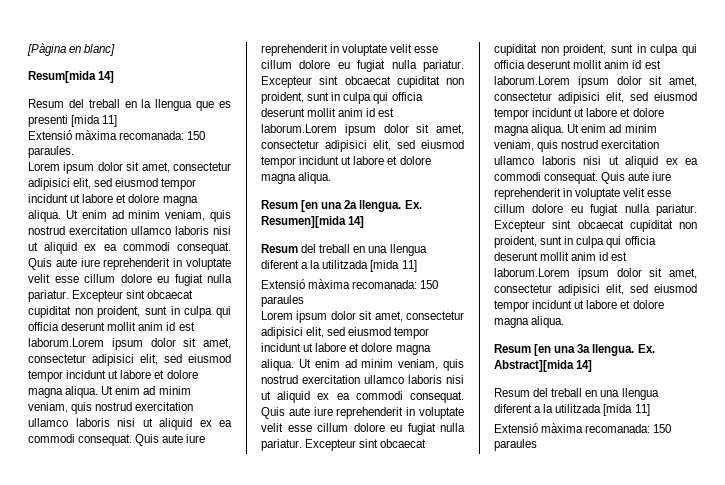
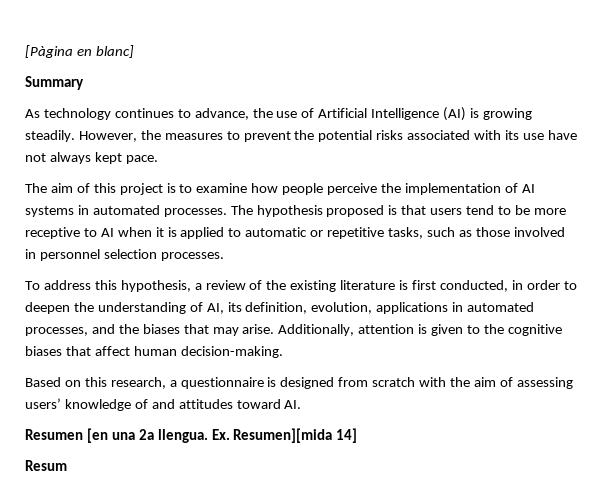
- Resum[mida 14]
- Resum del treball en la llengua que es presenti [mida 11]
- Extensió màxima recomanada: 150 paraules.
- Lorem ipsum dolor sit amet, consectetur adipisici elit, sed eiusmod tempor incidunt ut labore et dolore magna aliqua. Ut enim ad minim veniam, quis nostrud exercitation ullamco laboris nisi ut aliquid ex ea commodi consequat. Quis aute iure reprehenderit in voluptate velit esse cillum dolore eu fugiat nulla pariatur. Excepteur sint obcaecat cupiditat non proident, sunt in culpa qui officia deserunt mollit anim id est laborum.Lorem ipsum dolor sit amet, consectetur adipisici elit, sed eiusmod tempor incidunt ut labore et dolore magna aliqua. Ut enim ad minim veniam, quis nostrud exercitation ullamco laboris nisi ut aliquid ex ea commodi consequat. Quis aute iure reprehenderit in voluptate velit esse cillum dolore eu fugiat nulla pariatur. Excepteur sint obcaecat cupiditat non proident, sunt in culpa qui officia deserunt mollit anim id est laborum.Lorem ipsum dolor sit amet, consectetur adipisici elit, sed eiusmod tempor incidunt ut labore et dolore magna aliqua.
- Resum [en una 2a llengua.
+ Summary
+ As technology continues to advance, the use of Artificial Intelligence (AI) is growing steadily. However, the measures to prevent the potential risks associated with its use have not always kept pace.
+ The aim of this project is to examine how people perceive the implementation of AI systems in automated processes. The hypothesis proposed is that users tend to be more receptive to AI when it is applied to automatic or repetitive tasks, such as those involved in personnel selection processes.
+ To address this hypothesis, a review of the existing literature is first conducted, in order to deepen the understanding of AI, its definition, evolution, applications in automated processes, and the biases that may arise. Additionally, attention is given to the cognitive biases that affect human decision-making.
+ Based on this research, a questionnaire is designed from scratch with the aim of assessing users’ knowledge of and attitudes toward AI.
+ Resumen [en una 2a llengua.
  Ex. Resumen][mida 14]
- Resum del treball en una llengua diferent a la utilitzada [mida 11]
- Extensió màxima recomanada: 150 paraules
- Lorem ipsum dolor sit amet, consectetur adipisici elit, sed eiusmod tempor incidunt ut labore et dolore magna aliqua. Ut enim ad minim veniam, quis nostrud exercitation ullamco laboris nisi ut aliquid ex ea commodi consequat. Quis aute iure reprehenderit in voluptate velit esse cillum dolore eu fugiat nulla pariatur. Excepteur sint obcaecat cupiditat non proident, sunt in culpa qui officia deserunt mollit anim id est laborum.Lorem ipsum dolor sit amet, consectetur adipisici elit, sed eiusmod tempor incidunt ut labore et dolore magna aliqua. Ut enim ad minim veniam, quis nostrud exercitation ullamco laboris nisi ut aliquid ex ea commodi consequat. Quis aute iure reprehenderit in voluptate velit esse cillum dolore eu fugiat nulla pariatur. Excepteur sint obcaecat cupiditat non proident, sunt in culpa qui officia deserunt mollit anim id est laborum.Lorem ipsum dolor sit amet, consectetur adipisici elit, sed eiusmod tempor incidunt ut labore et dolore magna aliqua.
- Resum [en una 3a llengua. Ex. Abstract][mida 14]
- Resum del treball en una llengua diferent a la utilitzada [mida 11]
- Extensió màxima recomanada: 150 paraules
+ Resum

